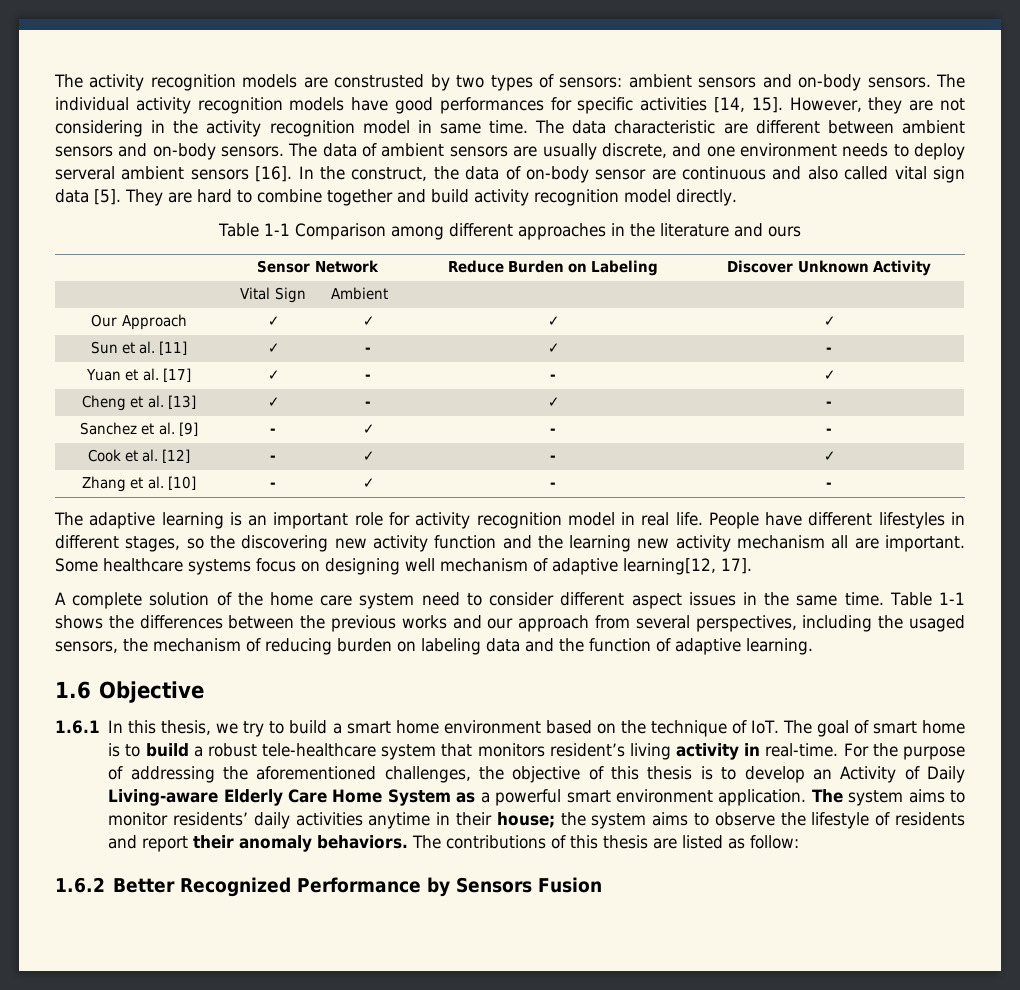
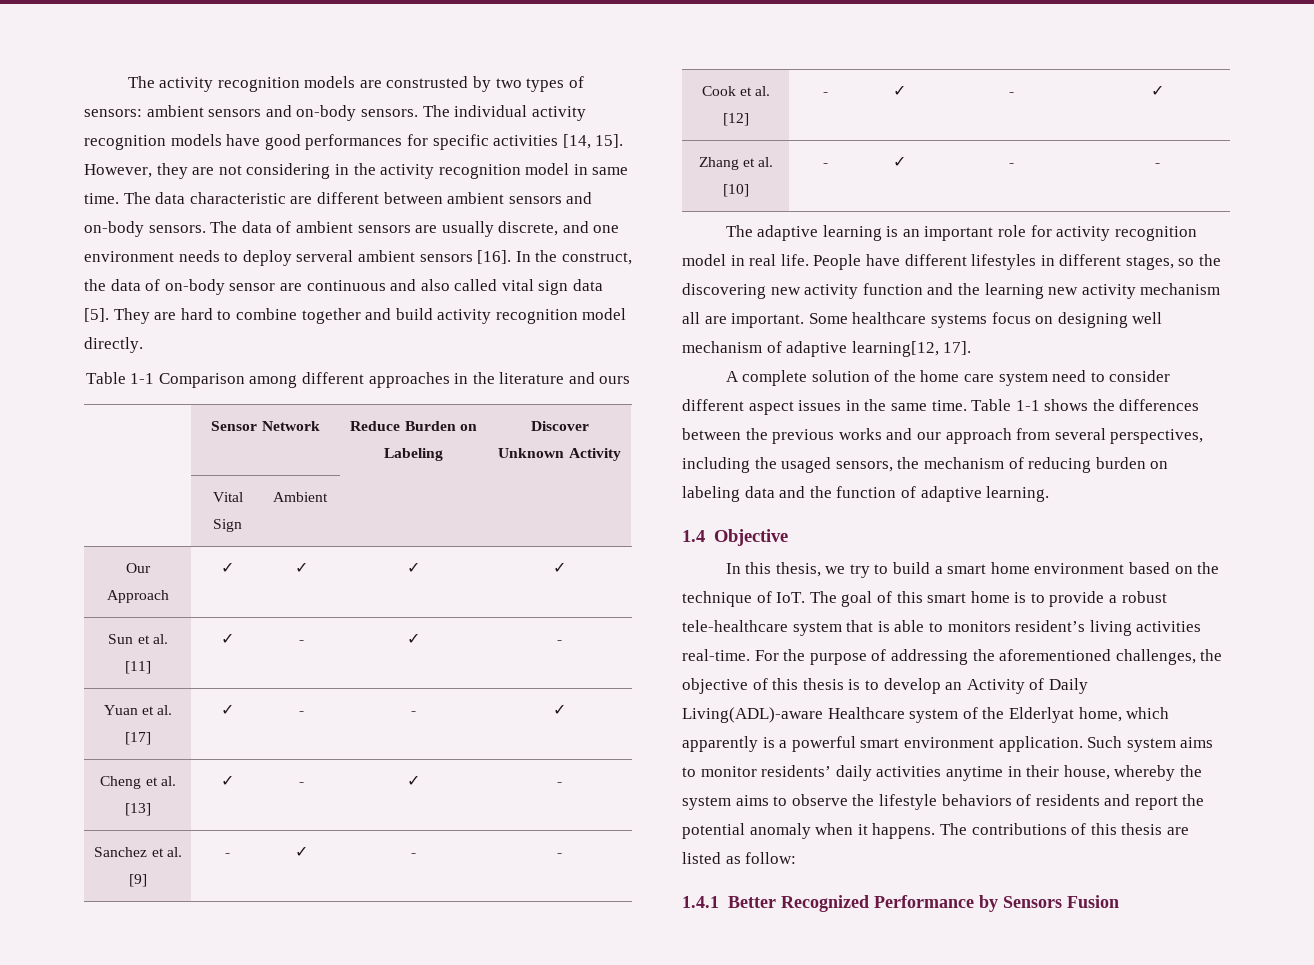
- 1.6 Objective
+ 1.4 Objective
- 1.6.1 In this thesis, we try to build a smart home environment based on the technique of IoT. The goal of smart home is to build a robust tele-healthcare system that monitors resident’s living activity in real-time.
+ In this thesis, we try to build a smart home environment based on the technique of IoT. The goal of this smart home is to provide a robust tele-healthcare system that is able to monitors resident’s living activities real-time.
- For the purpose of addressing the aforementioned challenges, the objective of this thesis is to develop an Activity of Daily Living-aware Elderly Care Home System as a powerful smart environment application.
+ For the purpose of addressing the aforementioned challenges, the objective of this thesis is to develop an Activity of Daily Living(ADL)-aware Healthcare system of the Elderlyat home, which apparently is a powerful smart environment application.
- The system aims to monitor residents’ daily activities anytime in their house; the system aims to observe the lifestyle of residents and report their anomaly behaviors.
+ Such system aims to monitor residents’ daily activities anytime in their house, whereby the system aims to observe the lifestyle behaviors of residents and report the potential anomaly when it happens.
- 1.6.2 Better Recognized Performance by Sensors Fusion
+ 1.4.1 Better Recognized Performance by Sensors Fusion

